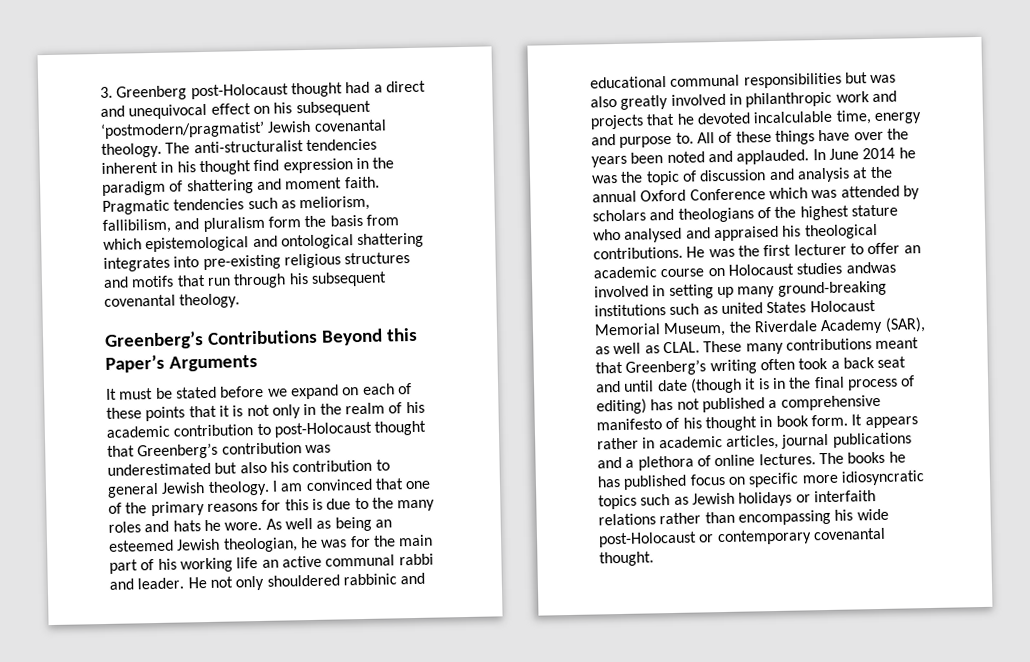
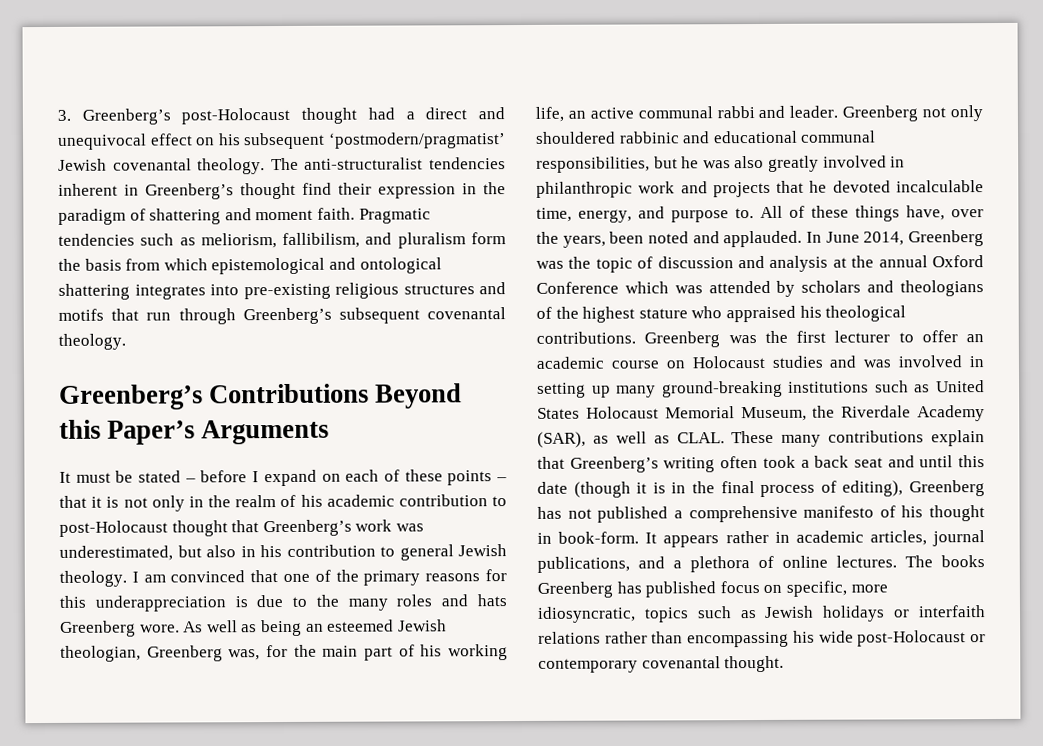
- 3. Greenberg post-Holocaust thought had a direct and unequivocal effect on his subsequent ‘postmodern/pragmatist’ Jewish covenantal theology.
+ 3. Greenberg’s post-Holocaust thought had a direct and unequivocal effect on his subsequent ‘postmodern/pragmatist’ Jewish covenantal theology.
- The anti-structuralist tendencies inherent in his thought find expression in the paradigm of shattering and moment faith.
+ The anti-structuralist tendencies inherent in Greenberg’s thought find their expression in the paradigm of shattering and moment faith.
- Pragmatic tendencies such as meliorism, fallibilism, and pluralism form the basis from which epistemological and ontological shattering integrates into pre-existing religious structures and motifs that run through his subsequent covenantal theology.
+ Pragmatic tendencies such as meliorism, fallibilism, and pluralism form the basis from which epistemological and ontological shattering integrates into pre-existing religious structures and motifs that run through Greenberg’s subsequent covenantal theology.
- It must be stated before we expand on each of these points that it is not only in the realm of his academic contribution to post-Holocaust thought that Greenberg’s contribution was underestimated but also his contribution to general Jewish theology.
+ It must be stated – before I expand on each of these points – that it is not only in the realm of his academic contribution to post-Holocaust thought that Greenberg’s work was underestimated, but also in his contribution to general Jewish theology.
- I am convinced that one of the primary reasons for this is due to the many roles and hats he wore.
+ I am convinced that one of the primary reasons for this underappreciation is due to the many roles and hats Greenberg wore.
- As well as being an esteemed Jewish theologian, he was for the main part of his working life an active communal rabbi and leader.
+ As well as being an esteemed Jewish theologian, Greenberg was, for the main part of his working life, an active communal rabbi and leader.
- He not only shouldered rabbinic and educational communal responsibilities but was also greatly involved in philanthropic work and projects that he devoted incalculable time, energy and purpose to.
+ Greenberg not only shouldered rabbinic and educational communal responsibilities, but he was also greatly involved in philanthropic work and projects that he devoted incalculable time, energy, and purpose to.
- All of these things have over the years been noted and applauded.
+ All of these things have, over the years, been noted and applauded.
- In June 2014 he was the topic of discussion and analysis at the annual Oxford Conference which was attended by scholars and theologians of the highest stature who analysed and appraised his theological contributions.
+ In June 2014, Greenberg was the topic of discussion and analysis at the annual Oxford Conference which was attended by scholars and theologians of the highest stature who appraised his theological contributions.
- He was the first lecturer to offer an academic course on Holocaust studies andwas involved in setting up many ground-breaking institutions such as united States Holocaust Memorial Museum, the Riverdale Academy (SAR), as well as CLAL.
+ Greenberg was the first lecturer to offer an academic course on Holocaust studies and was involved in setting up many ground-breaking institutions such as United States Holocaust Memorial Museum, the Riverdale Academy (SAR), as well as CLAL.
- These many contributions meant that Greenberg’s writing often took a back seat and until date (though it is in the final process of editing) has not published a comprehensive manifesto of his thought in book form.
+ These many contributions explain that Greenberg’s writing often took a back seat and until this date (though it is in the final process of editing), Greenberg has not published a comprehensive manifesto of his thought in book-form.
- It appears rather in academic articles, journal publications and a plethora of online lectures.
+ It appears rather in academic articles, journal publications, and a plethora of online lectures.
- The books he has published focus on specific more idiosyncratic topics such as Jewish holidays or interfaith relations rather than encompassing his wide post-Holocaust or contemporary covenantal thought.
+ The books Greenberg has published focus on specific, more idiosyncratic, topics such as Jewish holidays or interfaith relations rather than encompassing his wide post-Holocaust or contemporary covenantal thought.

